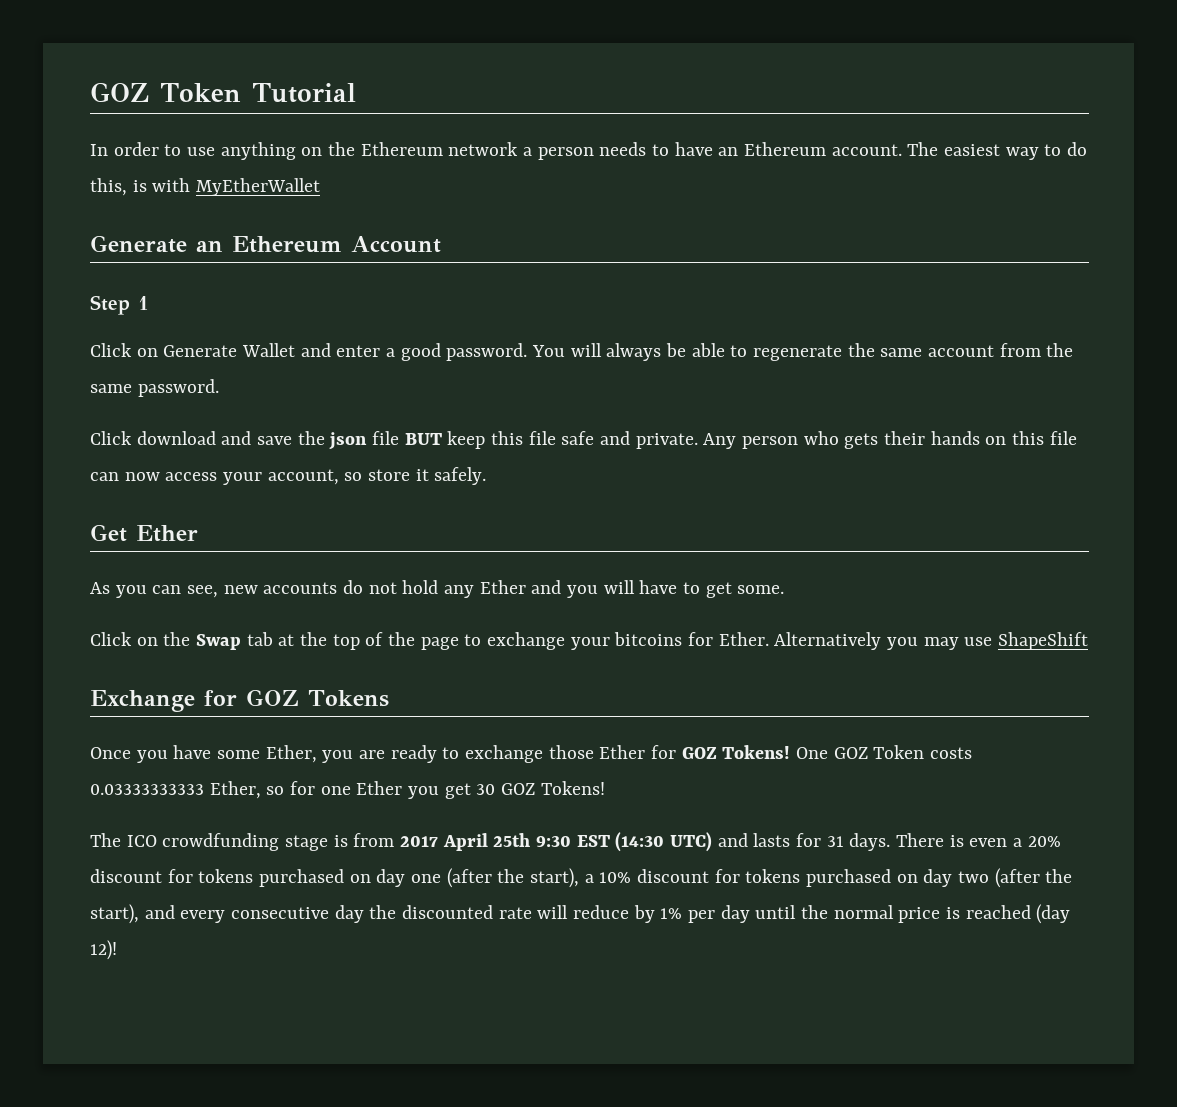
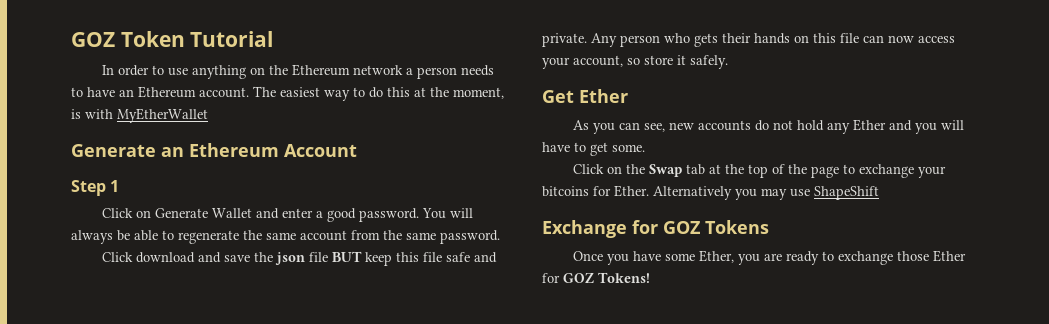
- The easiest way to do this, is with MyEtherWallet
+ The easiest way to do this at the moment, is with MyEtherWallet
- One GOZ Token costs 0.03333333333 Ether, so for one Ether you get 30 GOZ Tokens!
- The ICO crowdfunding stage is from 2017 April 25th 9:30 EST (14:30 UTC) and lasts for 31 days. There is even a 20% discount for tokens purchased on day one (after the start), a 10% discount for tokens purchased on day two (after the start), and every consecutive day the discounted rate will reduce by 1% per day until the normal price is reached (day 12)!

